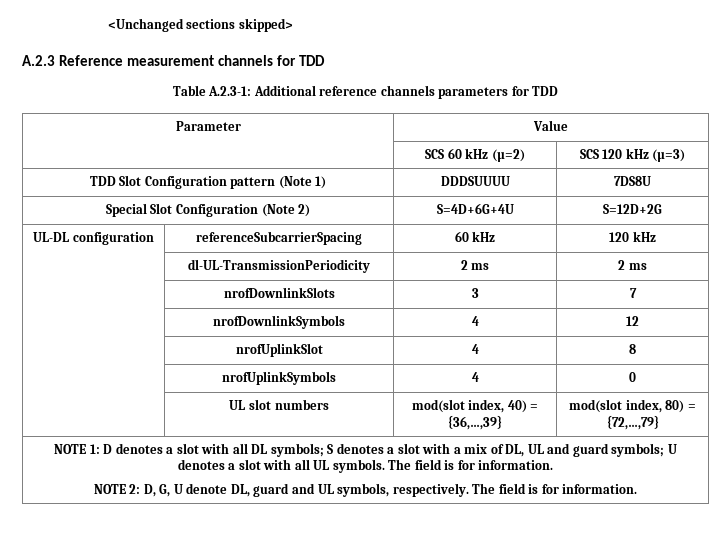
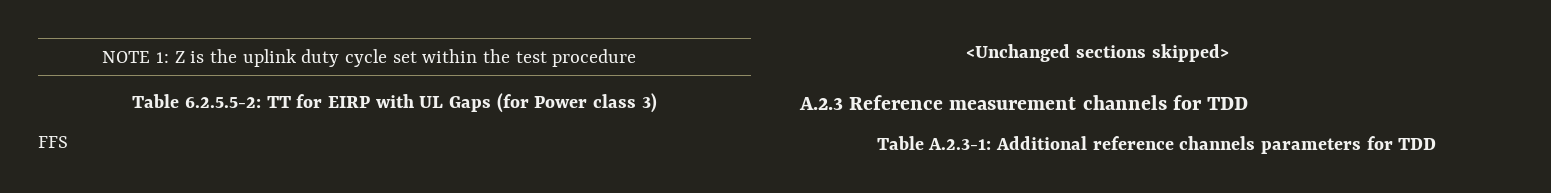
+ NOTE 1: Z is the uplink duty cycle set within the test procedure
+ Table 6.2.5.5-2: TT for EIRP with UL Gaps (for Power class 3)
+ FFS
- Parameter | Value
- | SCS 60 kHz (µ=2) | SCS 120 kHz (µ=3)
- TDD Slot Configuration pattern (Note 1) | DDDSUUUU | 7DS8U
- Special Slot Configuration (Note 2) | S=4D+6G+4U | S=12D+2G
- UL-DL configuration | referenceSubcarrierSpacing | 60 kHz | 120 kHz
- | dl-UL-TransmissionPeriodicity | 2 ms | 2 ms
- | nrofDownlinkSlots | 3 | 7
- | nrofDownlinkSymbols | 4 | 12
- | nrofUplinkSlot | 4 | 8
- | nrofUplinkSymbols | 4 | 0
- | UL slot numbers | mod(slot index, 40) = {36,…,39} | mod(slot index, 80) = {72,…,79}
- NOTE 1: D denotes a slot with all DL symbols; S denotes a slot with a mix of DL, UL and guard symbols; U denotes a slot with all UL symbols. The field is for information.
- NOTE 2: D, G, U denote DL, guard and UL symbols, respectively. The field is for information.

